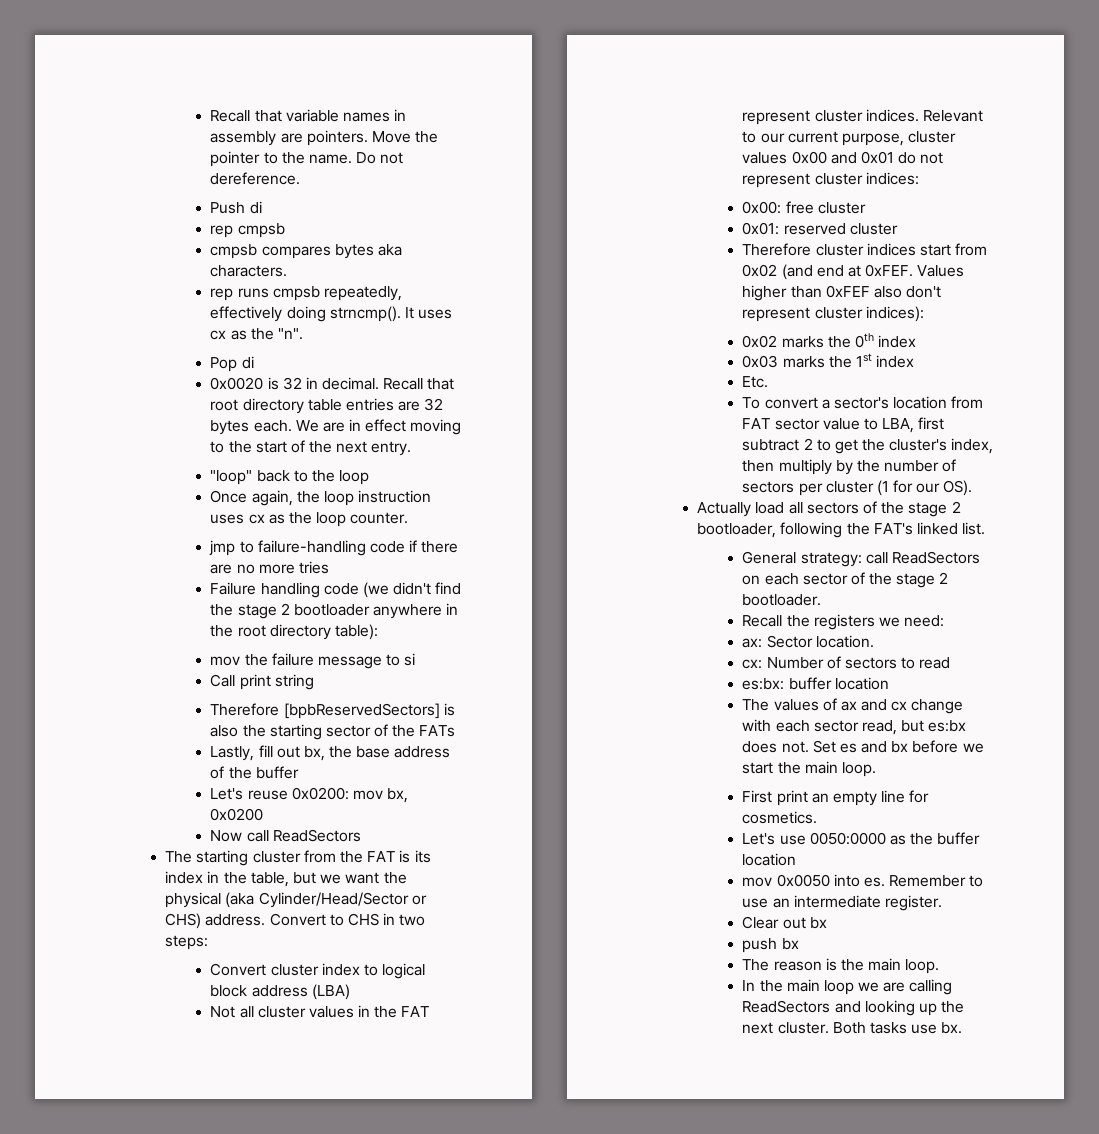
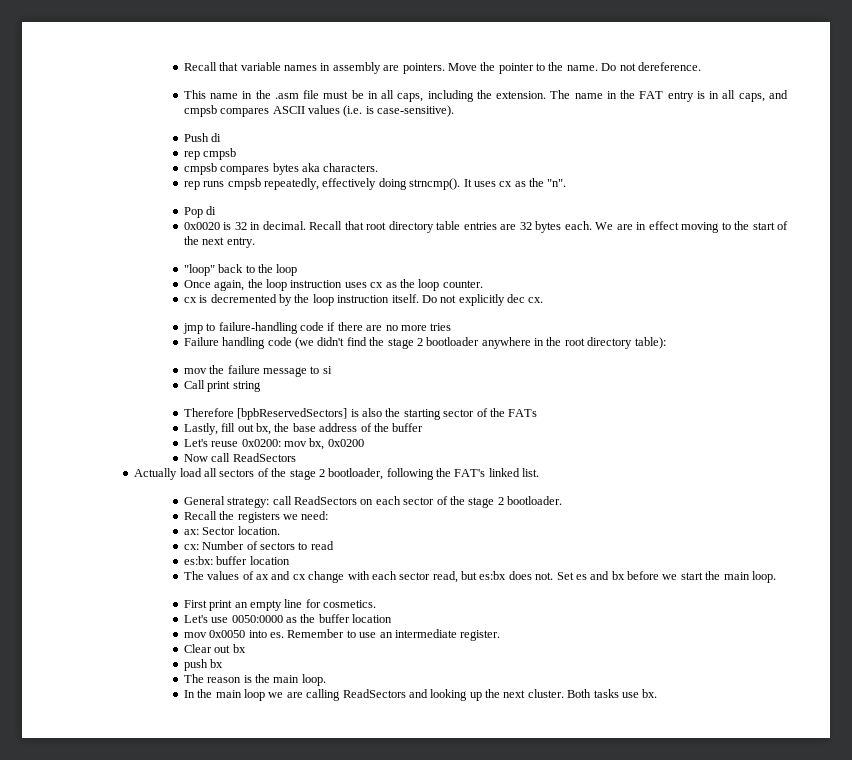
+ This name in the .asm file must be in all caps, including the extension. The name in the FAT entry is in all caps, and cmpsb compares ASCII values (i.e. is case-sensitive).
+ cx is decremented by the loop instruction itself. Do not explicitly dec cx.
- The starting cluster from the FAT is its index in the table, but we want the physical (aka Cylinder/Head/Sector or CHS) address. Convert to CHS in two steps:
- Convert cluster index to logical block address (LBA)
- Not all cluster values in the FAT represent cluster indices. Relevant to our current purpose, cluster values 0x00 and 0x01 do not represent cluster indices:
- 0x00: free cluster
- 0x01: reserved cluster
- Therefore cluster indices start from 0x02 (and end at 0xFEF. Values higher than 0xFEF also don't represent cluster indices):
- 0x02 marks the 0th index
- 0x03 marks the 1st index
- Etc.
- To convert a sector's location from FAT sector value to LBA, first subtract 2 to get the cluster's index, then multiply by the number of sectors per cluster (1 for our OS).

